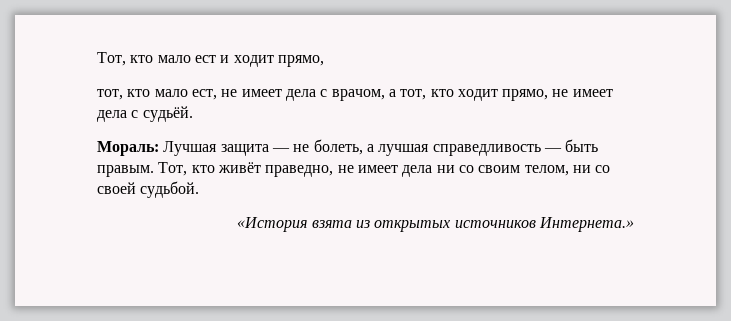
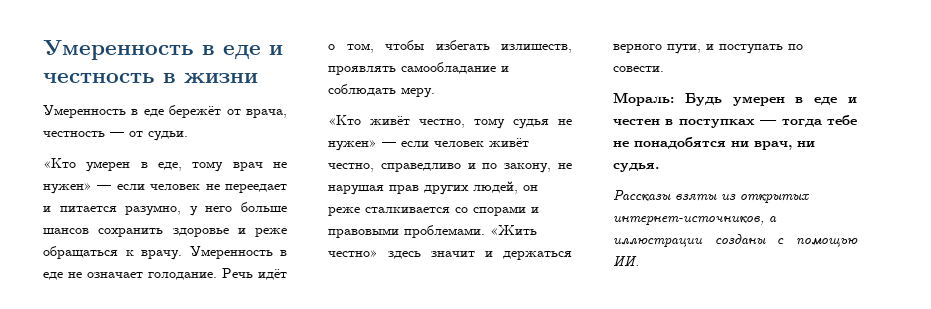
- Тот, кто мало ест и ходит прямо,
- тот, кто мало ест, не имеет дела с врачом, а тот, кто ходит прямо, не имеет дела с судьёй.
- Мораль: Лучшая защита — не болеть, а лучшая справедливость — быть правым. Тот, кто живёт праведно, не имеет дела ни со своим телом, ни со своей судьбой.
- «История взята из открытых источников Интернета.»
+ Умеренность в еде и честность в жизни
+ Умеренность в еде бережёт от врача, честность — от судьи.
+ «Кто умерен в еде, тому врач не нужен» — если человек не переедает и питается разумно, у него больше шансов сохранить здоровье и реже обращаться к врачу. Умеренность в еде не означает голодание. Речь идёт о том, чтобы избегать излишеств, проявлять самообладание и соблюдать меру.
+ «Кто живёт честно, тому судья не нужен» — если человек живёт честно, справедливо и по закону, не нарушая прав других людей, он реже сталкивается со спорами и правовыми проблемами. «Жить честно» здесь значит и держаться верного пути, и поступать по совести.
+ Мораль: Будь умерен в еде и честен в поступках — тогда тебе не понадобятся ни врач, ни судья.
+ Рассказы взяты из открытых интернет-источников, а иллюстрации созданы с помощью ИИ.

